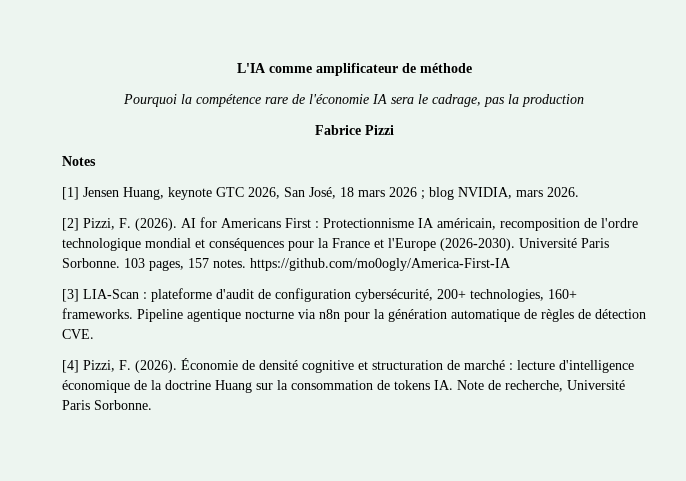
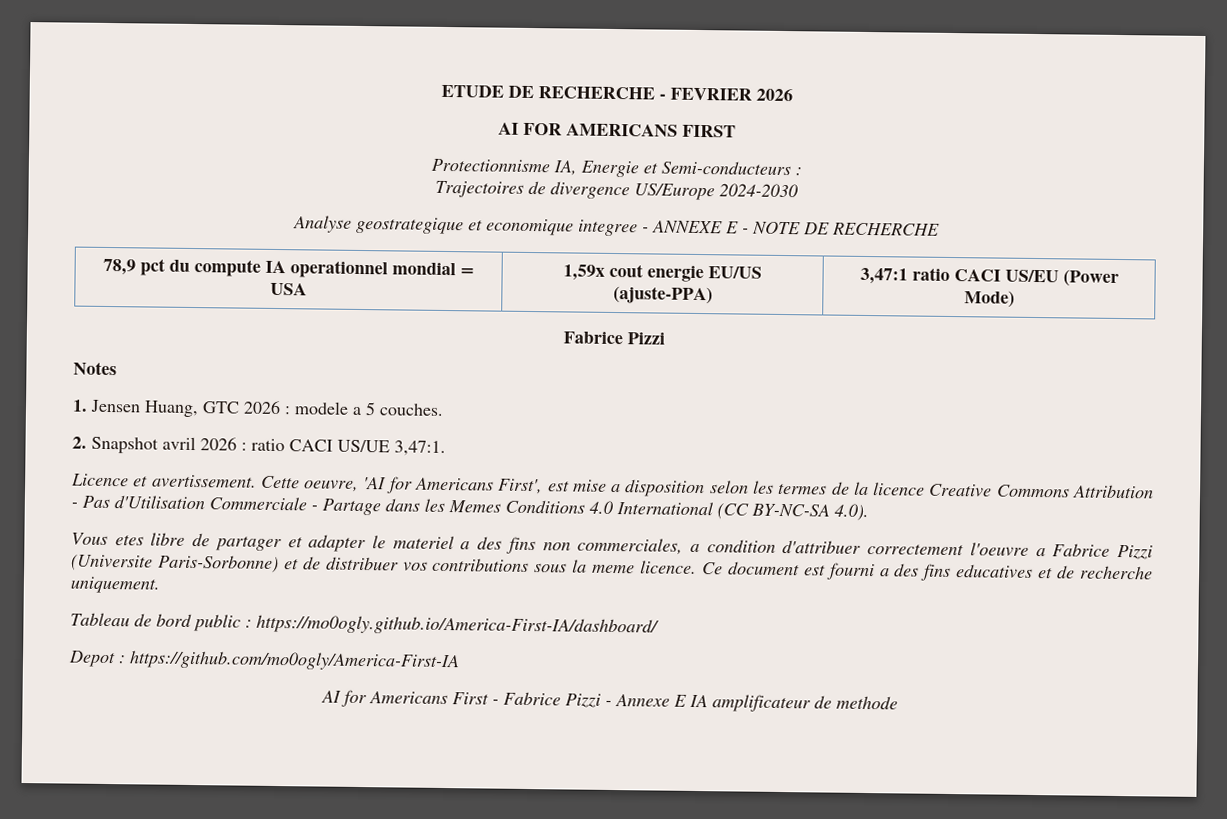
- L'IA comme amplificateur de méthode
- Pourquoi la compétence rare de l'économie IA sera le cadrage, pas la production
+ ETUDE DE RECHERCHE - FEVRIER 2026
+ AI FOR AMERICANS FIRST
+ Protectionnisme IA, Energie et Semi-conducteurs :
+ Trajectoires de divergence US/Europe 2024-2030
+ Analyse geostrategique et economique integree - ANNEXE E - NOTE DE RECHERCHE
+ 78,9 pct du compute IA operationnel mondial = USA | 1,59x cout energie EU/US (ajuste-PPA) | 3,47:1 ratio CACI US/EU (Power Mode)
- [1] Jensen Huang, keynote GTC 2026, San José, 18 mars 2026 ; blog NVIDIA, mars 2026.
- [2] Pizzi, F. (2026). AI for Americans First : Protectionnisme IA américain, recomposition de l'ordre technologique mondial et conséquences pour la France et l'Europe (2026-2030). Université Paris Sorbonne. 103 pages, 157 notes. https://github.com/mo0ogly/America-First-IA
- [3] LIA-Scan : plateforme d'audit de configuration cybersécurité, 200+ technologies, 160+ frameworks. Pipeline agentique nocturne via n8n pour la génération automatique de règles de détection CVE.
- [4] Pizzi, F. (2026). Économie de densité cognitive et structuration de marché : lecture d'intelligence économique de la doctrine Huang sur la consommation de tokens IA. Note de recherche, Université Paris Sorbonne.
+ 1. Jensen Huang, GTC 2026 : modele a 5 couches.
+ 2. Snapshot avril 2026 : ratio CACI US/UE 3,47:1.
+ Licence et avertissement. Cette oeuvre, 'AI for Americans First', est mise a disposition selon les termes de la licence Creative Commons Attribution - Pas d'Utilisation Commerciale - Partage dans les Memes Conditions 4.0 International (CC BY-NC-SA 4.0).
+ Vous etes libre de partager et adapter le materiel a des fins non commerciales, a condition d'attribuer correctement l'oeuvre a Fabrice Pizzi (Universite Paris-Sorbonne) et de distribuer vos contributions sous la meme licence. Ce document est fourni a des fins educatives et de recherche uniquement.
+ Tableau de bord public : https://mo0ogly.github.io/America-First-IA/dashboard/
+ Depot : https://github.com/mo0ogly/America-First-IA
+ AI for Americans First - Fabrice Pizzi - Annexe E IA amplificateur de methode

